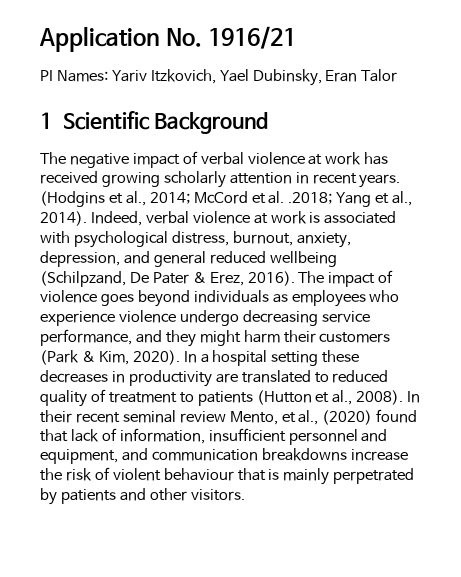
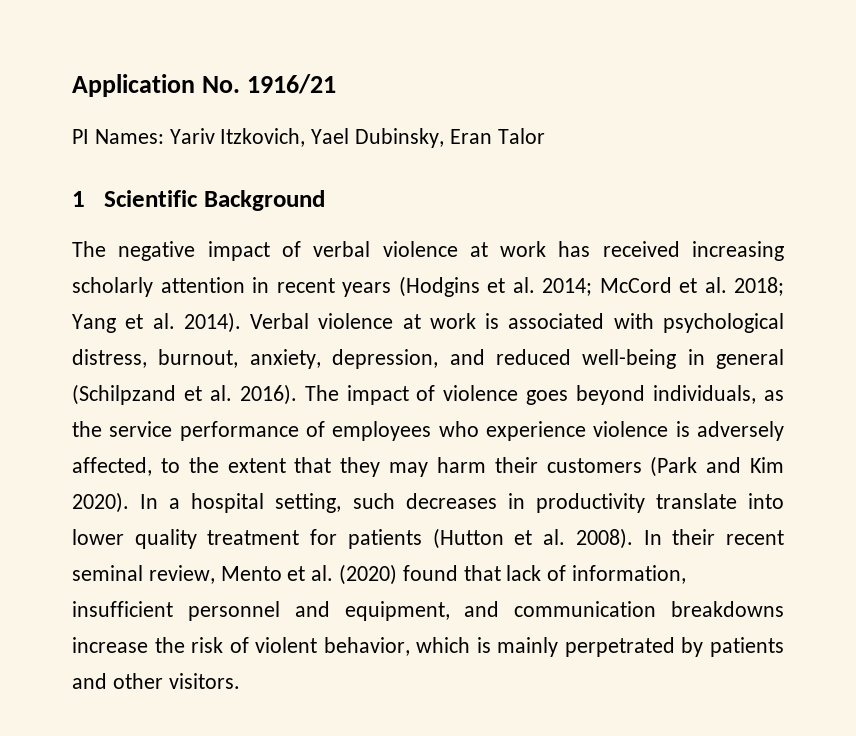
- The negative impact of verbal violence at work has received growing scholarly attention in recent years. (Hodgins et al., 2014; McCord et al. .2018; Yang et al., 2014). Indeed, verbal violence at work is associated with psychological distress, burnout, anxiety, depression, and general reduced wellbeing (Schilpzand, De Pater & Erez, 2016).
+ The negative impact of verbal violence at work has received increasing scholarly attention in recent years (Hodgins et al. 2014; McCord et al. 2018; Yang et al. 2014). Verbal violence at work is associated with psychological distress, burnout, anxiety, depression, and reduced well-being in general (Schilpzand et al. 2016).
- The impact of violence goes beyond individuals as employees who experience violence undergo decreasing service performance, and they might harm their customers (Park & Kim, 2020).
+ The impact of violence goes beyond individuals, as the service performance of employees who experience violence is adversely affected, to the extent that they may harm their customers (Park and Kim 2020).
- In a hospital setting these decreases in productivity are translated to reduced quality of treatment to patients (Hutton et al., 2008).
+ In a hospital setting, such decreases in productivity translate into lower quality treatment for patients (Hutton et al. 2008).
- In their recent seminal review Mento, et al., (2020) found that lack of information, insufficient personnel and equipment, and communication breakdowns increase the risk of violent behaviour that is mainly perpetrated by patients and other visitors.
+ In their recent seminal review, Mento et al. (2020) found that lack of information, insufficient personnel and equipment, and communication breakdowns increase the risk of violent behavior, which is mainly perpetrated by patients and other visitors.

